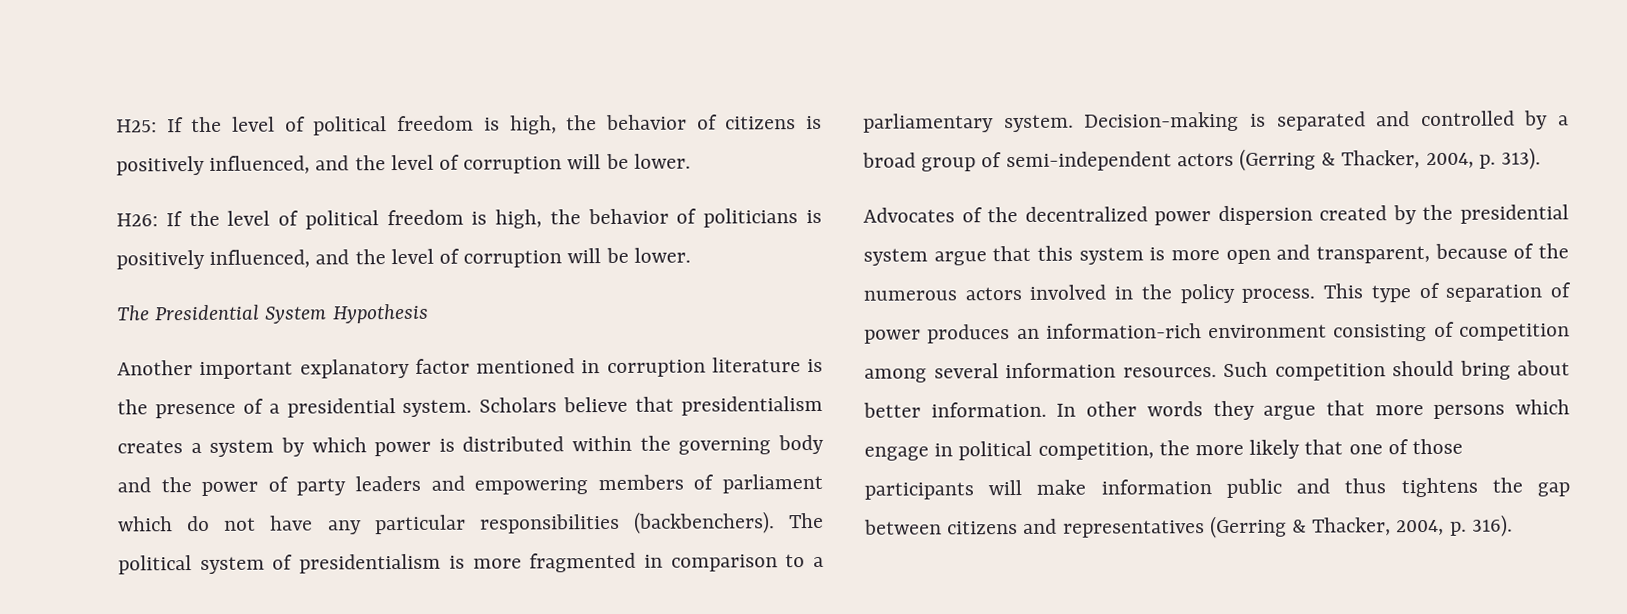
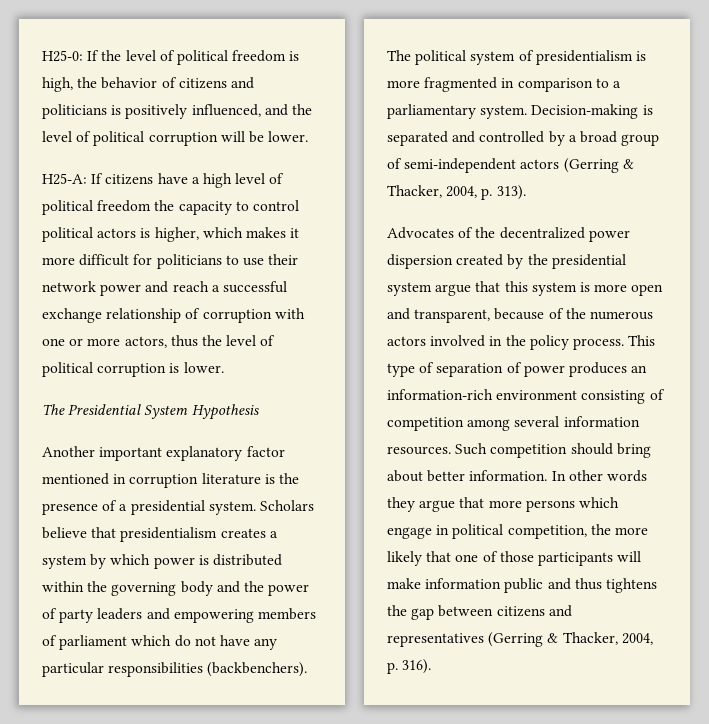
- H25: If the level of political freedom is high, the behavior of citizens is positively influenced, and the level of corruption will be lower.
- H26: If the level of political freedom is high, the behavior of politicians is positively influenced, and the level of corruption will be lower.
+ H25-0: If the level of political freedom is high, the behavior of citizens and politicians is positively influenced, and the level of political corruption will be lower.
+ H25-A: If citizens have a high level of political freedom the capacity to control political actors is higher, which makes it more difficult for politicians to use their network power and reach a successful exchange relationship of corruption with one or more actors, thus the level of political corruption is lower.

